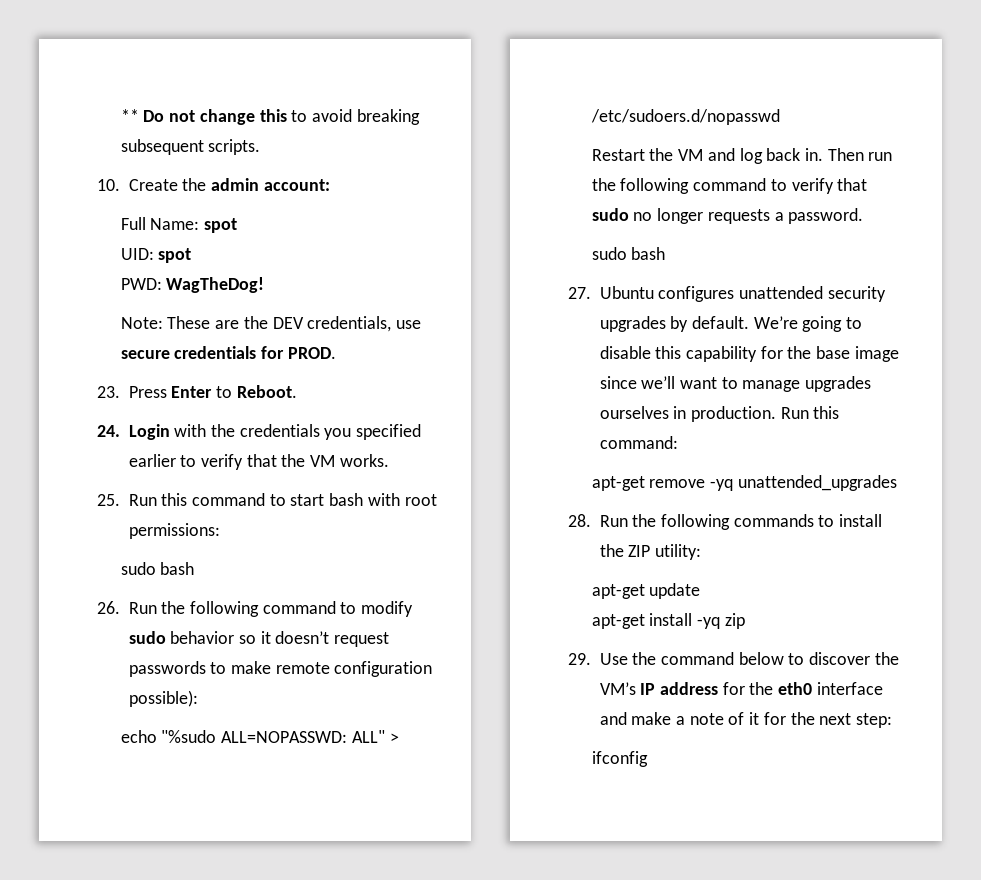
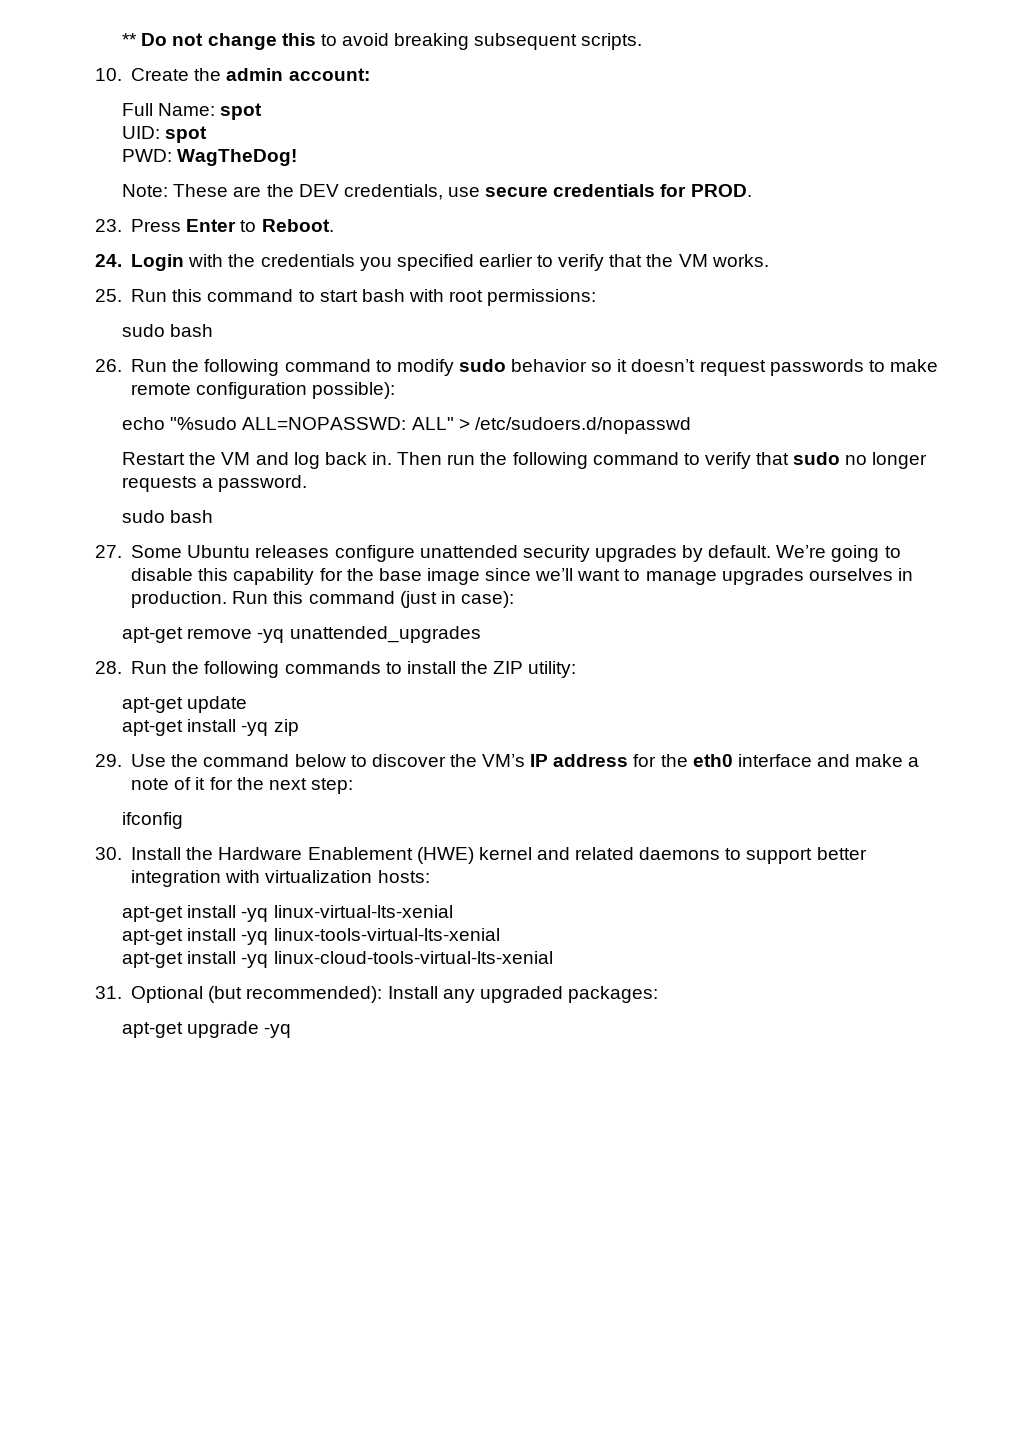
- 27. Ubuntu configures unattended security upgrades by default.
+ 27. Some Ubuntu releases configure unattended security upgrades by default.
- Run this command:
+ Run this command (just in case):
+ 30. Install the Hardware Enablement (HWE) kernel and related daemons to support better integration with virtualization hosts:
+ apt-get install -yq linux-virtual-lts-xenial
+ apt-get install -yq linux-tools-virtual-lts-xenial
+ apt-get install -yq linux-cloud-tools-virtual-lts-xenial
+ 31. Optional (but recommended): Install any upgraded packages:
+ apt-get upgrade -yq

